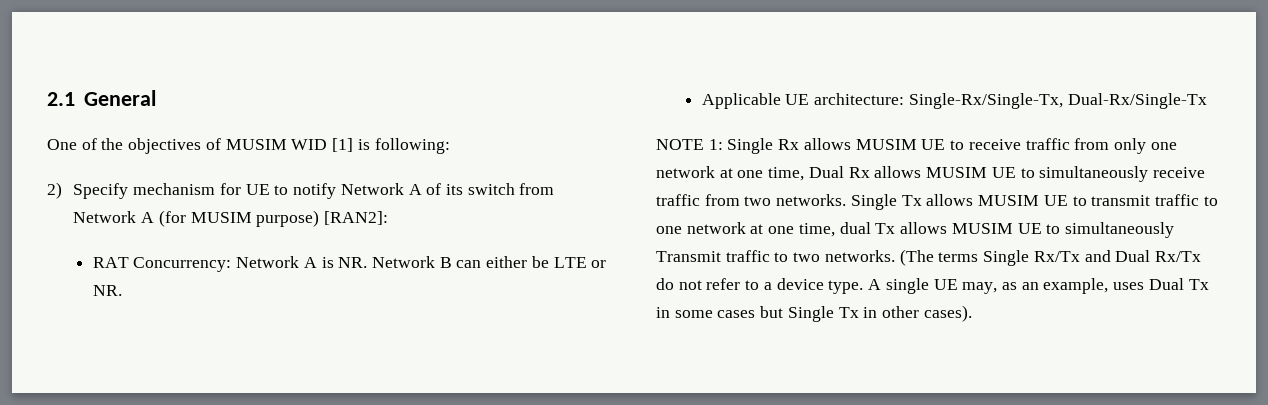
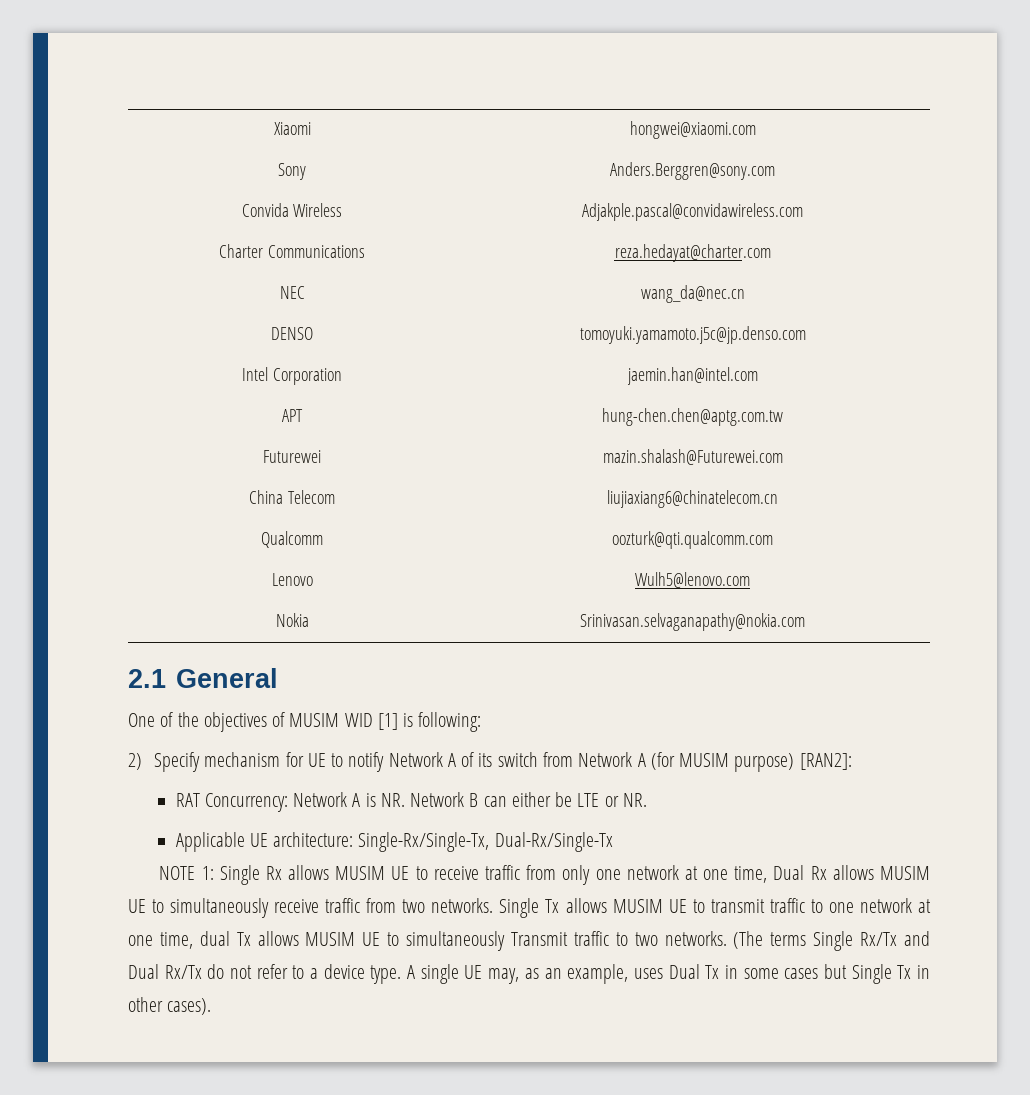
+ Xiaomi | hongwei@xiaomi.com
+ Sony | Anders.Berggren@sony.com
+ Convida Wireless | Adjakple.pascal@convidawireless.com
+ Charter Communications | reza.hedayat@charter.com
+ NEC | wang_da@nec.cn
+ DENSO | tomoyuki.yamamoto.j5c@jp.denso.com
+ Intel Corporation | jaemin.han@intel.com
+ APT | hung-chen.chen@aptg.com.tw
+ Futurewei | mazin.shalash@Futurewei.com
+ China Telecom | liujiaxiang6@chinatelecom.cn
+ Qualcomm | oozturk@qti.qualcomm.com
+ Lenovo | Wulh5@lenovo.com
+ Nokia | Srinivasan.selvaganapathy@nokia.com

